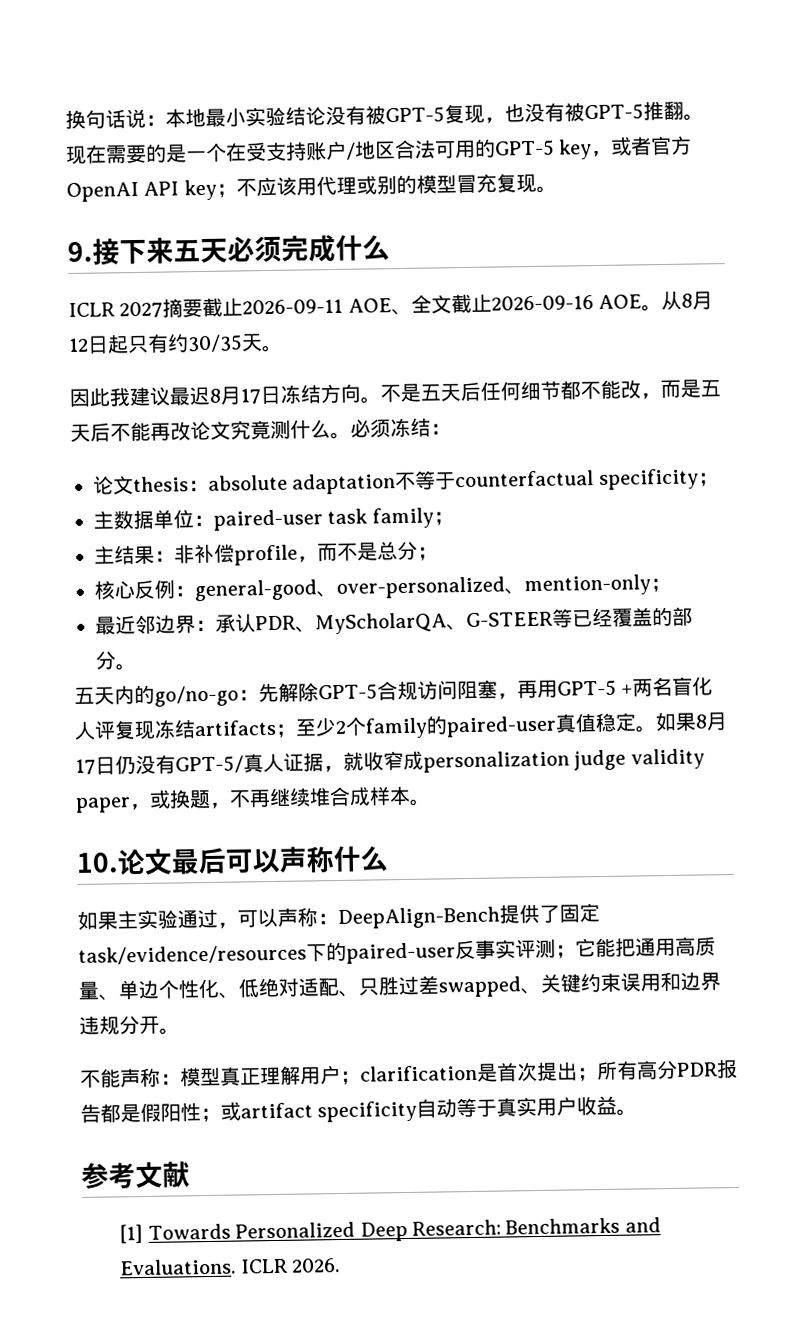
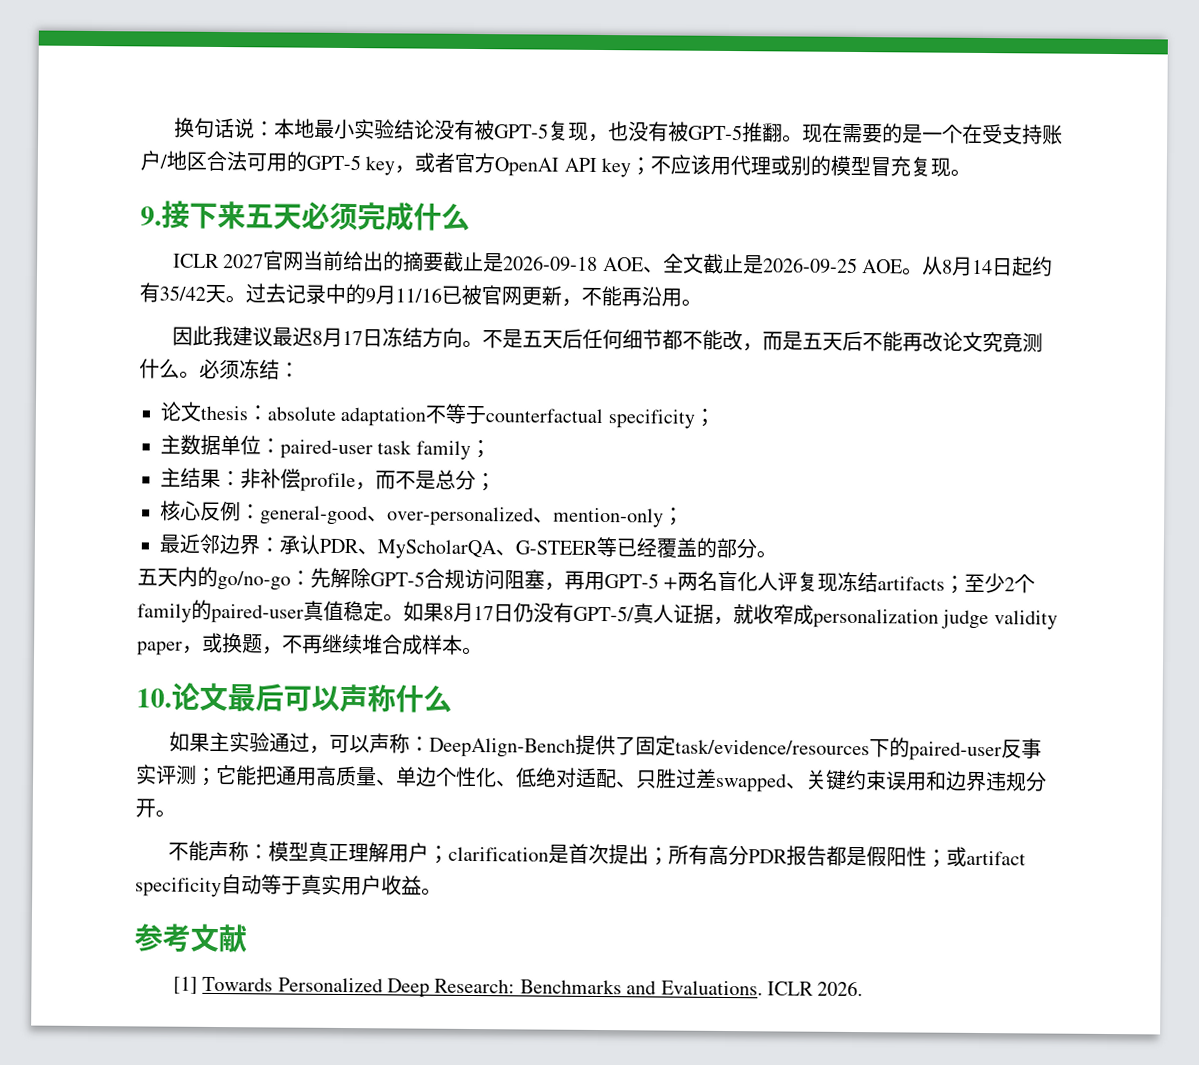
- ICLR 2027摘要截止2026-09-11 AOE、全文截止2026-09-16 AOE。
+ ICLR 2027官网当前给出的摘要截止是2026-09-18 AOE、全文截止是2026-09-25 AOE。
- 从8月12日起只有约30/35天。
+ 从8月14日起约有35/42天。过去记录中的9月11/16已被官网更新，不能再沿用。

